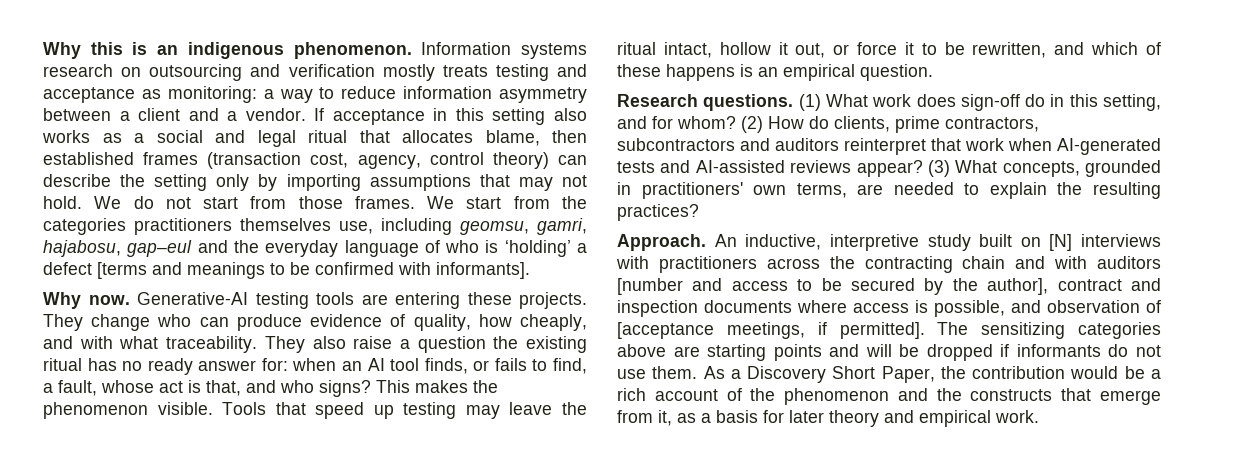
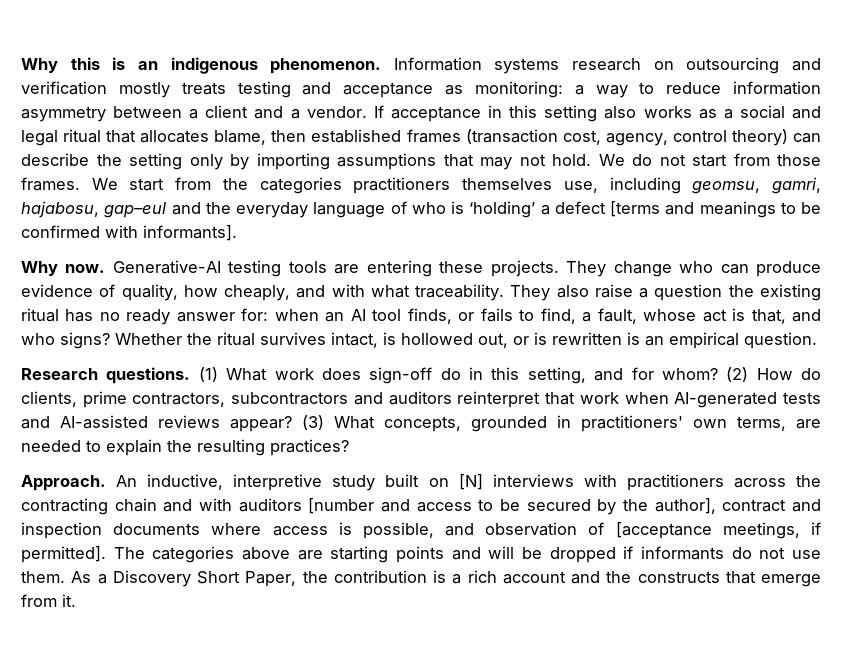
- This makes the phenomenon visible. Tools that speed up testing may leave the ritual intact, hollow it out, or force it to be rewritten, and which of these happens is an empirical question.
+ Whether the ritual survives intact, is hollowed out, or is rewritten is an empirical question.
- The sensitizing categories above are starting points and will be dropped if informants do not use them.
+ The categories above are starting points and will be dropped if informants do not use them.
- As a Discovery Short Paper, the contribution would be a rich account of the phenomenon and the constructs that emerge from it, as a basis for later theory and empirical work.
+ As a Discovery Short Paper, the contribution is a rich account and the constructs that emerge from it.

